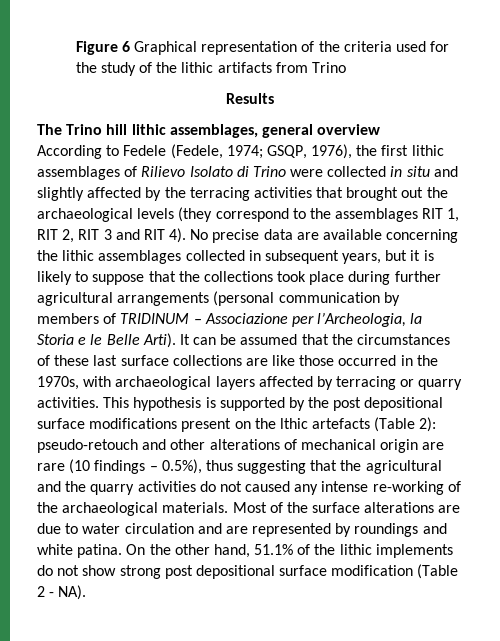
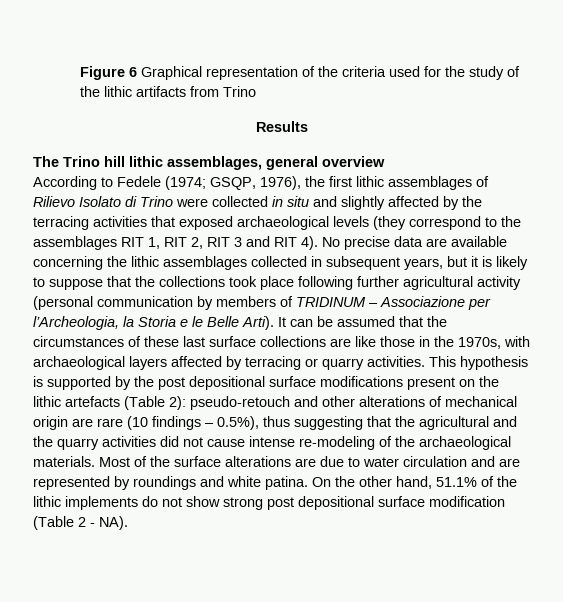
- According to Fedele (Fedele, 1974; GSQP, 1976), the first lithic assemblages of Rilievo Isolato di Trino were collected in situ and slightly affected by the terracing activities that brought out the archaeological levels (they correspond to the assemblages RIT 1, RIT 2, RIT 3 and RIT 4).
+ According to Fedele (1974; GSQP, 1976), the first lithic assemblages of Rilievo Isolato di Trino were collected in situ and slightly affected by the terracing activities that exposed archaeological levels (they correspond to the assemblages RIT 1, RIT 2, RIT 3 and RIT 4).
- No precise data are available concerning the lithic assemblages collected in subsequent years, but it is likely to suppose that the collections took place during further agricultural arrangements (personal communication by members of TRIDINUM – Associazione per l’Archeologia, la Storia e le Belle Arti).
+ No precise data are available concerning the lithic assemblages collected in subsequent years, but it is likely to suppose that the collections took place following further agricultural activity (personal communication by members of TRIDINUM – Associazione per l’Archeologia, la Storia e le Belle Arti).
- It can be assumed that the circumstances of these last surface collections are like those occurred in the 1970s, with archaeological layers affected by terracing or quarry activities.
+ It can be assumed that the circumstances of these last surface collections are like those in the 1970s, with archaeological layers affected by terracing or quarry activities.
- This hypothesis is supported by the post depositional surface modifications present on the lthic artefacts (Table 2): pseudo-retouch and other alterations of mechanical origin are rare (10 findings – 0.5%), thus suggesting that the agricultural and the quarry activities do not caused any intense re-working of the archaeological materials.
+ This hypothesis is supported by the post depositional surface modifications present on the lithic artefacts (Table 2): pseudo-retouch and other alterations of mechanical origin are rare (10 findings – 0.5%), thus suggesting that the agricultural and the quarry activities did not cause intense re-modeling of the archaeological materials.

